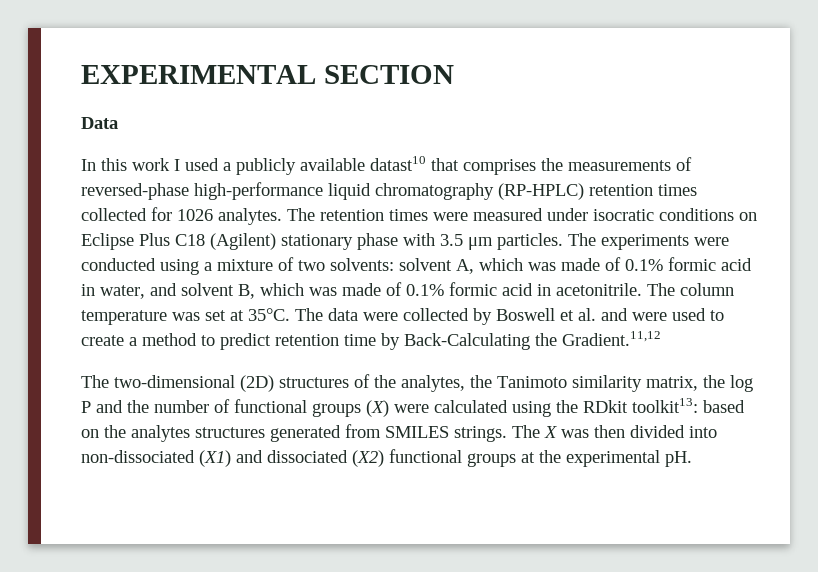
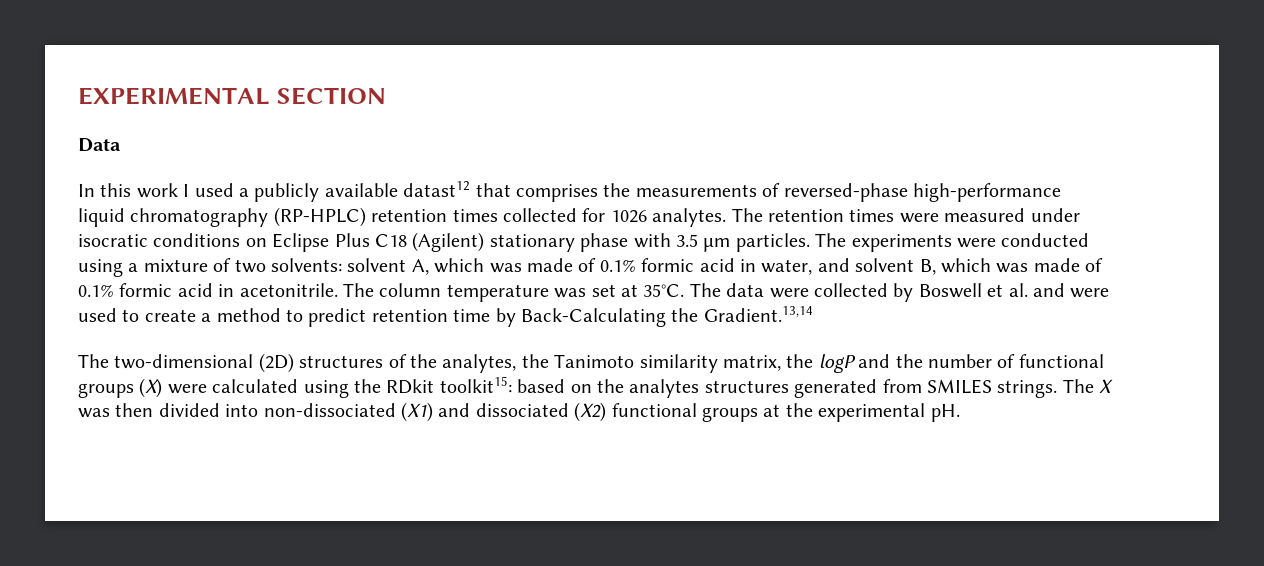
- In this work I used a publicly available datast10 that comprises the measurements of reversed-phase high-performance liquid chromatography (RP-HPLC) retention times collected for 1026 analytes.
+ In this work I used a publicly available datast12 that comprises the measurements of reversed-phase high-performance liquid chromatography (RP-HPLC) retention times collected for 1026 analytes.
- The data were collected by Boswell et al. and were used to create a method to predict retention time by Back-Calculating the Gradient.11,12
+ The data were collected by Boswell et al. and were used to create a method to predict retention time by Back-Calculating the Gradient.13,14
- The two-dimensional (2D) structures of the analytes, the Tanimoto similarity matrix, the log P and the number of functional groups (X) were calculated using the RDkit toolkit13: based on the analytes structures generated from SMILES strings.
+ The two-dimensional (2D) structures of the analytes, the Tanimoto similarity matrix, the logP and the number of functional groups (X) were calculated using the RDkit toolkit15: based on the analytes structures generated from SMILES strings.

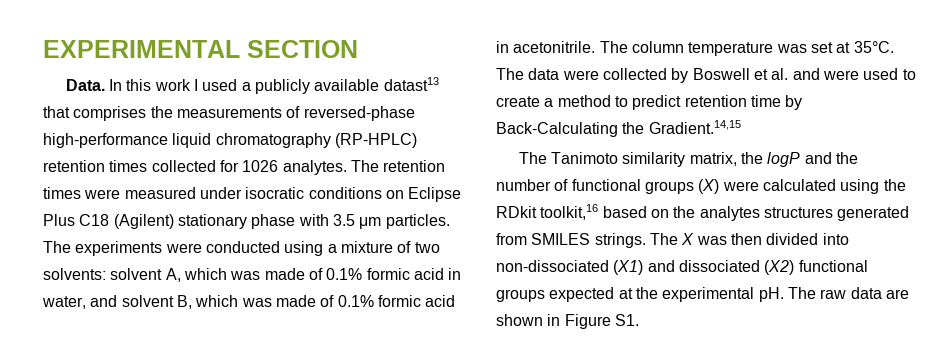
- Data
- In this work I used a publicly available datast12 that comprises the measurements of reversed-phase high-performance liquid chromatography (RP-HPLC) retention times collected for 1026 analytes.
+ Data. In this work I used a publicly available datast13 that comprises the measurements of reversed-phase high-performance liquid chromatography (RP-HPLC) retention times collected for 1026 analytes.
- The data were collected by Boswell et al. and were used to create a method to predict retention time by Back-Calculating the Gradient.13,14
- The two-dimensional (2D) structures of the analytes, the Tanimoto similarity matrix, the logP and the number of functional groups (X) were calculated using the RDkit toolkit15: based on the analytes structures generated from SMILES strings.
+ The data were collected by Boswell et al. and were used to create a method to predict retention time by Back-Calculating the Gradient.14,15
+ The Tanimoto similarity matrix, the logP and the number of functional groups (X) were calculated using the RDkit toolkit,16 based on the analytes structures generated from SMILES strings.
- The X was then divided into non-dissociated (X1) and dissociated (X2) functional groups at the experimental pH.
+ The X was then divided into non-dissociated (X1) and dissociated (X2) functional groups expected at the experimental pH.
+ The raw data are shown in Figure S1.

